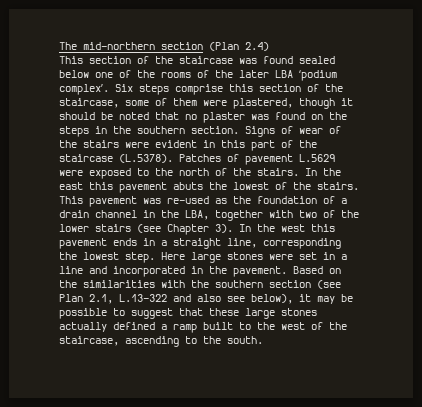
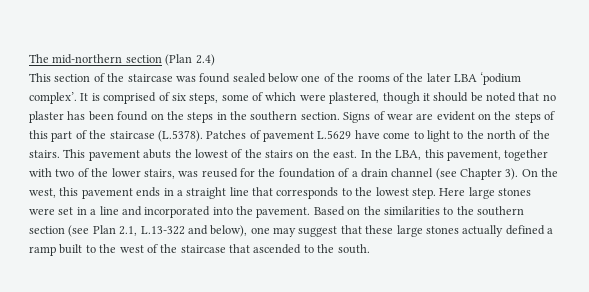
- Six steps comprise this section of the staircase, some of them were plastered, though it should be noted that no plaster was found on the steps in the southern section.
+ It is comprised of six steps, some of which were plastered, though it should be noted that no plaster has been found on the steps in the southern section.
- Signs of wear of the stairs were evident in this part of the staircase (L.5378). Patches of pavement L.5629 were exposed to the north of the stairs.
+ Signs of wear are evident on the steps of this part of the staircase (L.5378). Patches of pavement L.5629 have come to light to the north of the stairs.
- In the east this pavement abuts the lowest of the stairs. This pavement was re-used as the foundation of a drain channel in the LBA, together with two of the lower stairs (see Chapter 3). In the west this pavement ends in a straight line, corresponding the lowest step.
+ This pavement abuts the lowest of the stairs on the east. In the LBA, this pavement, together with two of the lower stairs, was reused for the foundation of a drain channel (see Chapter 3). On the west, this pavement ends in a straight line that corresponds to the lowest step.
- Here large stones were set in a line and incorporated in the pavement.
+ Here large stones were set in a line and incorporated into the pavement.
- Based on the similarities with the southern section (see Plan 2.1, L.13-322 and also see below), it may be possible to suggest that these large stones actually defined a ramp built to the west of the staircase, ascending to the south.
+ Based on the similarities to the southern section (see Plan 2.1, L.13-322 and below), one may suggest that these large stones actually defined a ramp built to the west of the staircase that ascended to the south.

